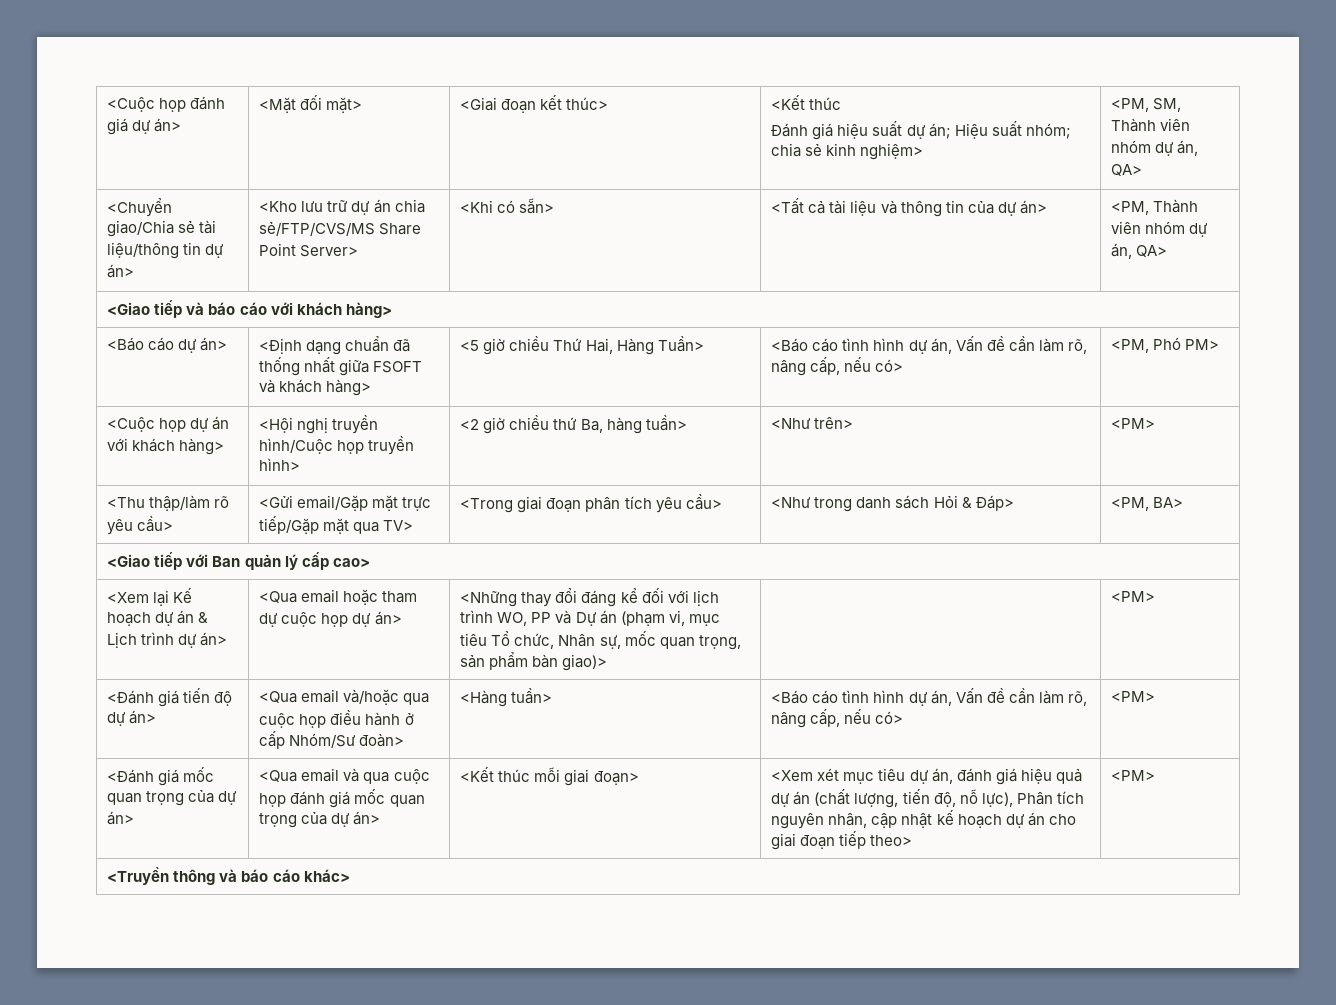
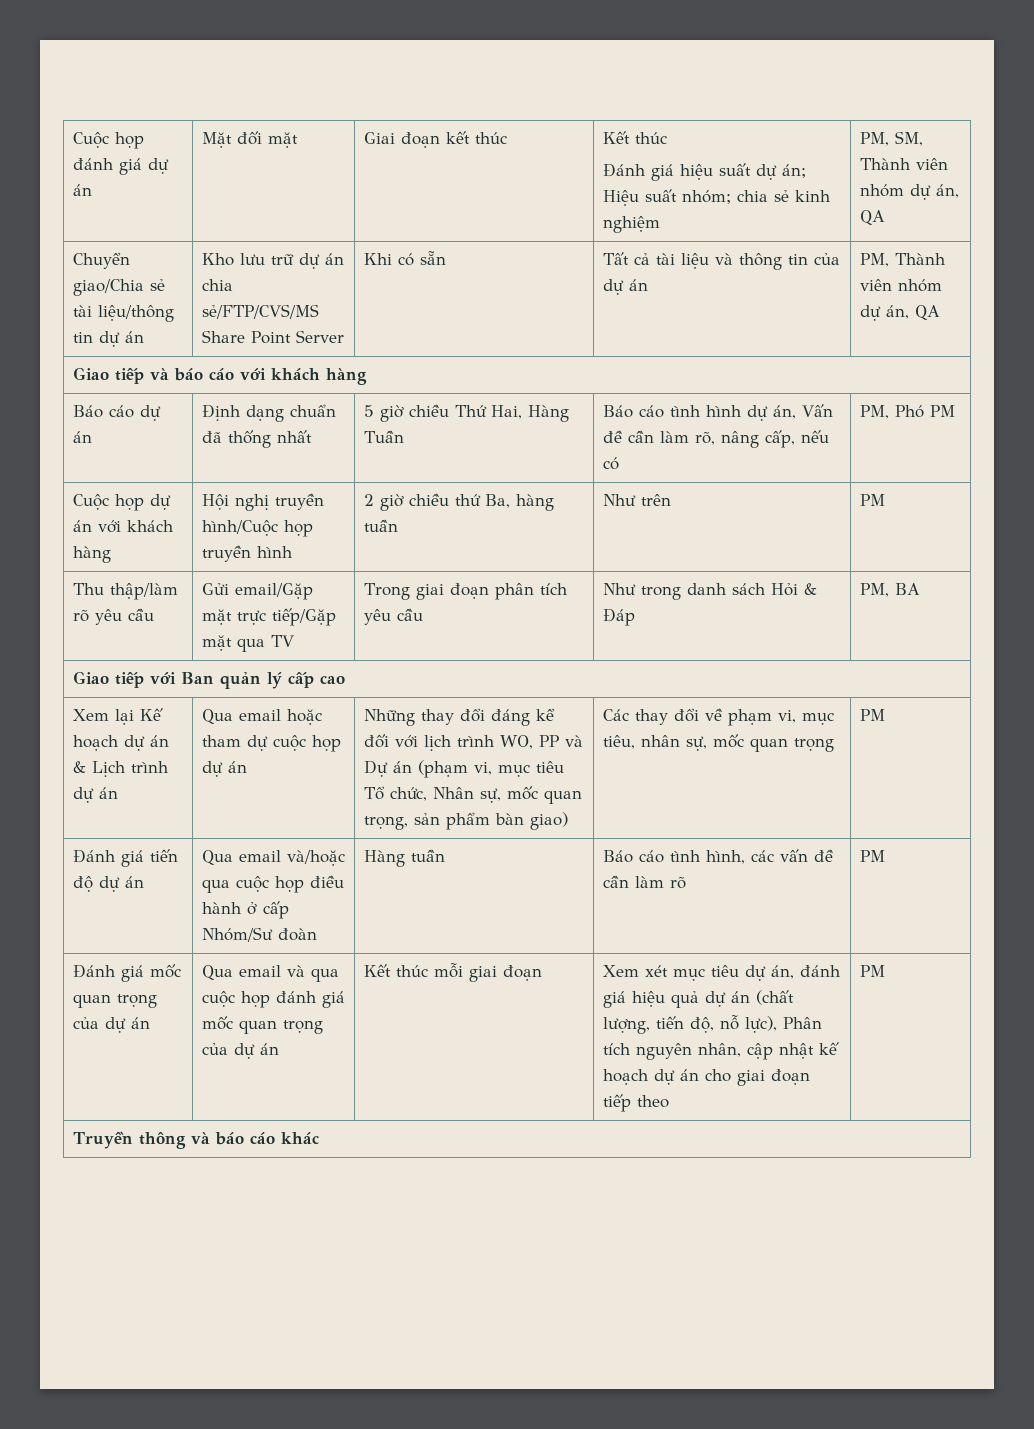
- <Cuộc họp đánh giá dự án> | <Mặt đối mặt> | <Giai đoạn kết thúc> | <Kết thúc
- Đánh giá hiệu suất dự án; Hiệu suất nhóm; chia sẻ kinh nghiệm> | <PM, SM, Thành viên nhóm dự án, QA>
- <Chuyển giao/Chia sẻ tài liệu/thông tin dự án> | <Kho lưu trữ dự án chia sẻ/FTP/CVS/MS Share Point Server> | <Khi có sẵn> | <Tất cả tài liệu và thông tin của dự án> | <PM, Thành viên nhóm dự án, QA>
- <Giao tiếp và báo cáo với khách hàng>
- <Báo cáo dự án> | <Định dạng chuẩn đã thống nhất giữa FSOFT và khách hàng> | <5 giờ chiều Thứ Hai, Hàng Tuần> | <Báo cáo tình hình dự án, Vấn đề cần làm rõ, nâng cấp, nếu có> | <PM, Phó PM>
- <Cuộc họp dự án với khách hàng> | <Hội nghị truyền hình/Cuộc họp truyền hình> | <2 giờ chiều thứ Ba, hàng tuần> | <Như trên> | <PM>
- <Thu thập/làm rõ yêu cầu> | <Gửi email/Gặp mặt trực tiếp/Gặp mặt qua TV> | <Trong giai đoạn phân tích yêu cầu> | <Như trong danh sách Hỏi & Đáp> | <PM, BA>
- <Giao tiếp với Ban quản lý cấp cao>
- <Xem lại Kế hoạch dự án & Lịch trình dự án> | <Qua email hoặc tham dự cuộc họp dự án> | <Những thay đổi đáng kể đối với lịch trình WO, PP và Dự án (phạm vi, mục tiêu Tổ chức, Nhân sự, mốc quan trọng, sản phẩm bàn giao)> | | <PM>
- <Đánh giá tiến độ dự án> | <Qua email và/hoặc qua cuộc họp điều hành ở cấp Nhóm/Sư đoàn> | <Hàng tuần> | <Báo cáo tình hình dự án, Vấn đề cần làm rõ, nâng cấp, nếu có> | <PM>
- <Đánh giá mốc quan trọng của dự án> | <Qua email và qua cuộc họp đánh giá mốc quan trọng của dự án> | <Kết thúc mỗi giai đoạn> | <Xem xét mục tiêu dự án, đánh giá hiệu quả dự án (chất lượng, tiến độ, nỗ lực), Phân tích nguyên nhân, cập nhật kế hoạch dự án cho giai đoạn tiếp theo> | <PM>
- <Truyền thông và báo cáo khác>
+ Cuộc họp đánh giá dự án | Mặt đối mặt | Giai đoạn kết thúc | Kết thúc
+ Đánh giá hiệu suất dự án; Hiệu suất nhóm; chia sẻ kinh nghiệm | PM, SM, Thành viên nhóm dự án, QA
+ Chuyển giao/Chia sẻ tài liệu/thông tin dự án | Kho lưu trữ dự án chia sẻ/FTP/CVS/MS Share Point Server | Khi có sẵn | Tất cả tài liệu và thông tin của dự án | PM, Thành viên nhóm dự án, QA
+ Giao tiếp và báo cáo với khách hàng
+ Báo cáo dự án | Định dạng chuẩn đã thống nhất | 5 giờ chiều Thứ Hai, Hàng Tuần | Báo cáo tình hình dự án, Vấn đề cần làm rõ, nâng cấp, nếu có | PM, Phó PM
+ Cuộc họp dự án với khách hàng | Hội nghị truyền hình/Cuộc họp truyền hình | 2 giờ chiều thứ Ba, hàng tuần | Như trên | PM
+ Thu thập/làm rõ yêu cầu | Gửi email/Gặp mặt trực tiếp/Gặp mặt qua TV | Trong giai đoạn phân tích yêu cầu | Như trong danh sách Hỏi & Đáp | PM, BA
+ Giao tiếp với Ban quản lý cấp cao
+ Xem lại Kế hoạch dự án & Lịch trình dự án | Qua email hoặc tham dự cuộc họp dự án | Những thay đổi đáng kể đối với lịch trình WO, PP và Dự án (phạm vi, mục tiêu Tổ chức, Nhân sự, mốc quan trọng, sản phẩm bàn giao) | Các thay đổi về phạm vi, mục tiêu, nhân sự, mốc quan trọng | PM
+ Đánh giá tiến độ dự án | Qua email và/hoặc qua cuộc họp điều hành ở cấp Nhóm/Sư đoàn | Hàng tuần | Báo cáo tình hình, các vấn đề cần làm rõ | PM
+ Đánh giá mốc quan trọng của dự án | Qua email và qua cuộc họp đánh giá mốc quan trọng của dự án | Kết thúc mỗi giai đoạn | Xem xét mục tiêu dự án, đánh giá hiệu quả dự án (chất lượng, tiến độ, nỗ lực), Phân tích nguyên nhân, cập nhật kế hoạch dự án cho giai đoạn tiếp theo | PM
+ Truyền thông và báo cáo khác

